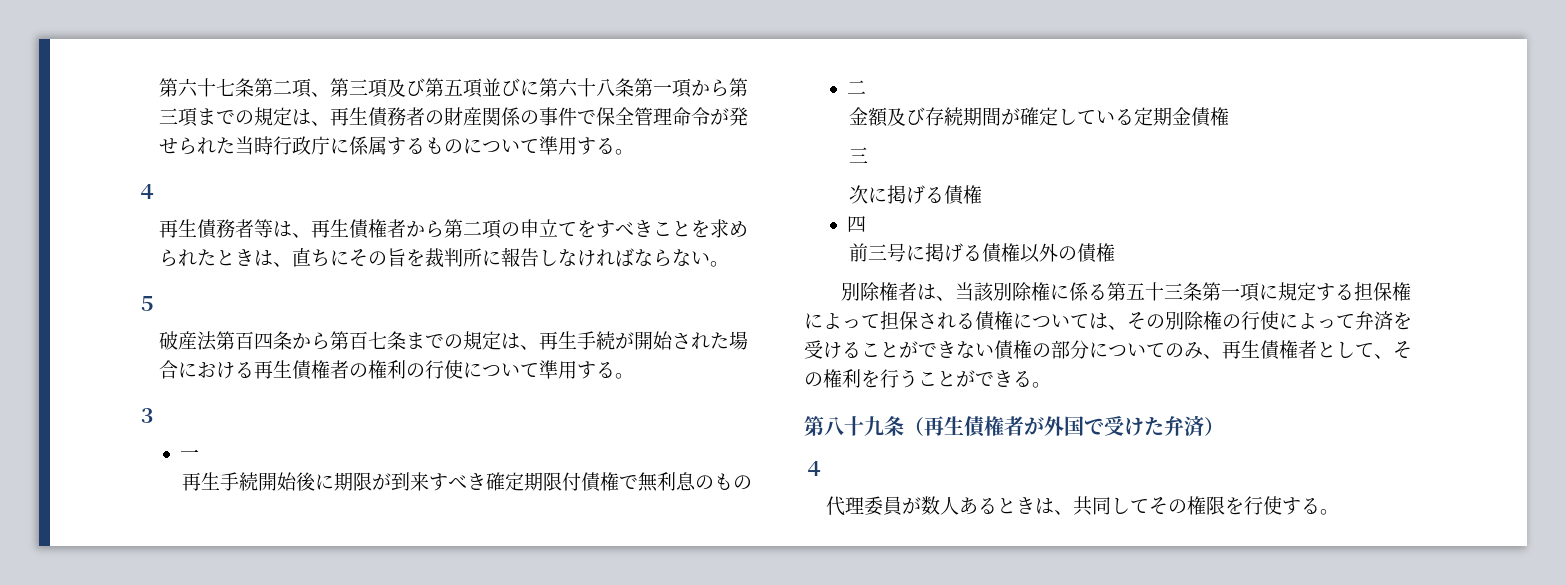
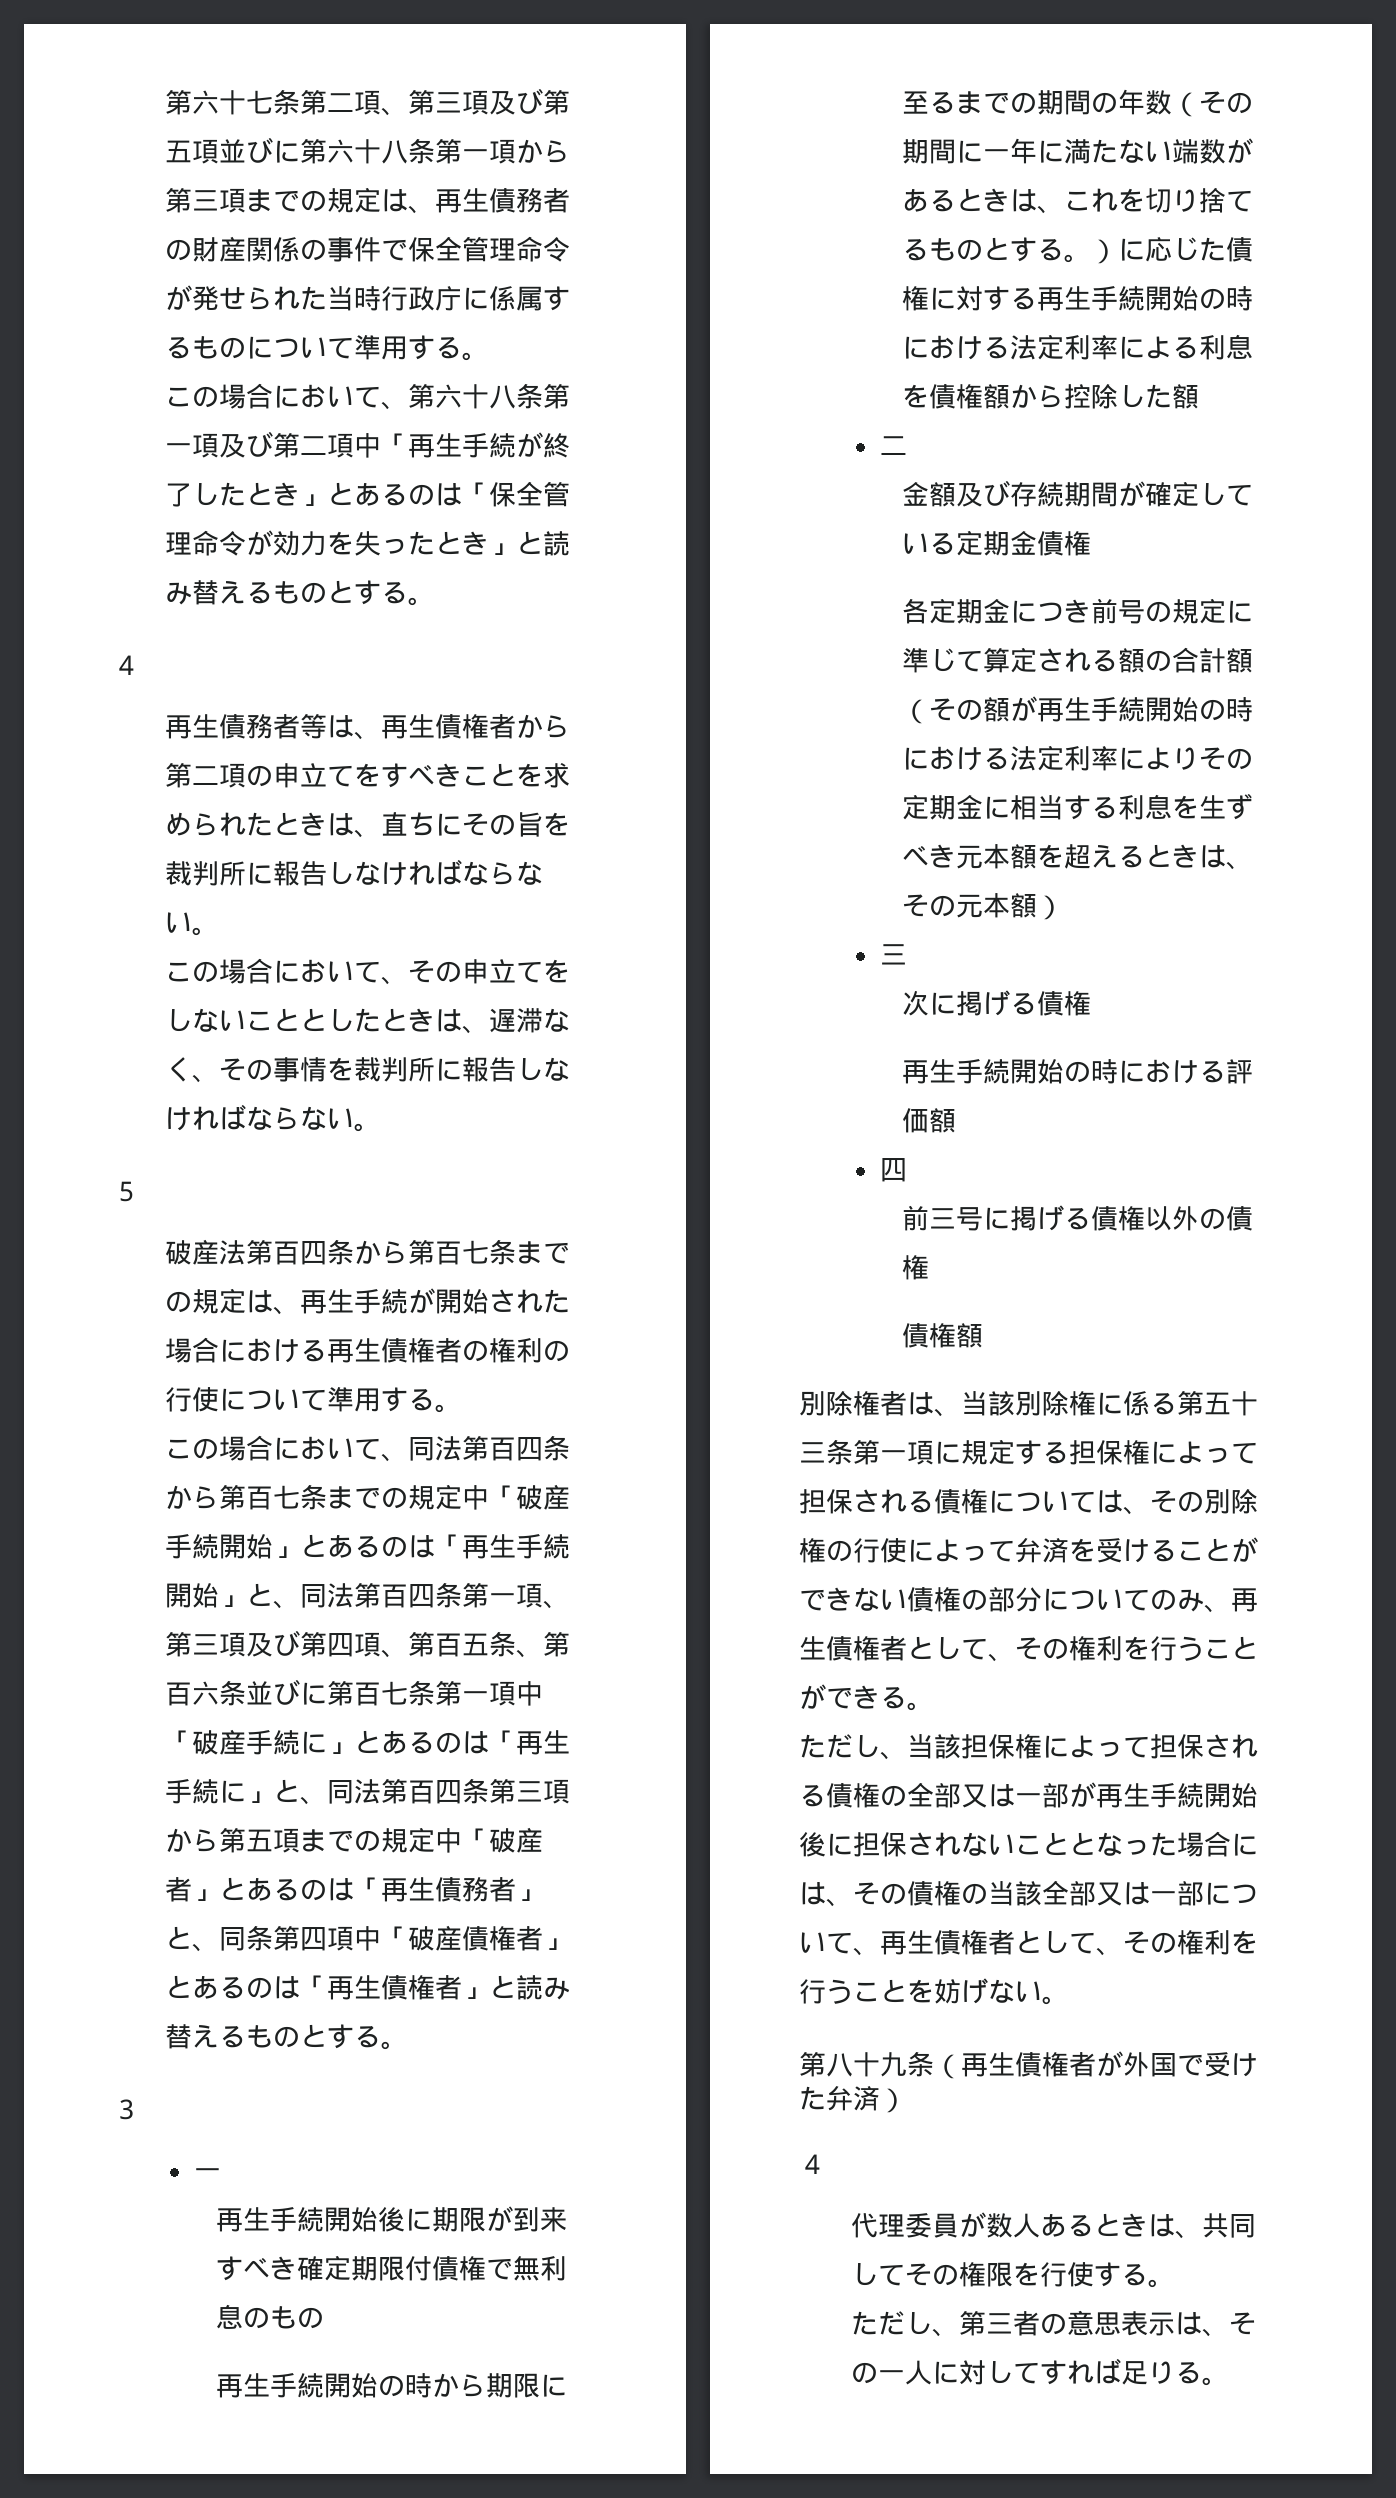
+ この場合において、第六十八条第一項及び第二項中「再生手続が終了したとき」とあるのは「保全管理命令が効力を失ったとき」と読み替えるものとする。
+ この場合において、その申立てをしないこととしたときは、遅滞なく、その事情を裁判所に報告しなければならない。
+ この場合において、同法第百四条から第百七条までの規定中「破産手続開始」とあるのは「再生手続開始」と、同法第百四条第一項、第三項及び第四項、第百五条、第百六条並びに第百七条第一項中「破産手続に」とあるのは「再生手続に」と、同法第百四条第三項から第五項までの規定中「破産者」とあるのは「再生債務者」と、同条第四項中「破産債権者」とあるのは「再生債権者」と読み替えるものとする。
+ 再生手続開始の時から期限に至るまでの期間の年数（その期間に一年に満たない端数があるときは、これを切り捨てるものとする。）に応じた債権に対する再生手続開始の時における法定利率による利息を債権額から控除した額
  金額及び存続期間が確定している定期金債権
+ 各定期金につき前号の規定に準じて算定される額の合計額（その額が再生手続開始の時における法定利率によりその定期金に相当する利息を生ずべき元本額を超えるときは、その元本額）
  三
  次に掲げる債権
+ 再生手続開始の時における評価額
  前三号に掲げる債権以外の債権
+ 債権額
+ ただし、当該担保権によって担保される債権の全部又は一部が再生手続開始後に担保されないこととなった場合には、その債権の当該全部又は一部について、再生債権者として、その権利を行うことを妨げない。
+ ただし、第三者の意思表示は、その一人に対してすれば足りる。

